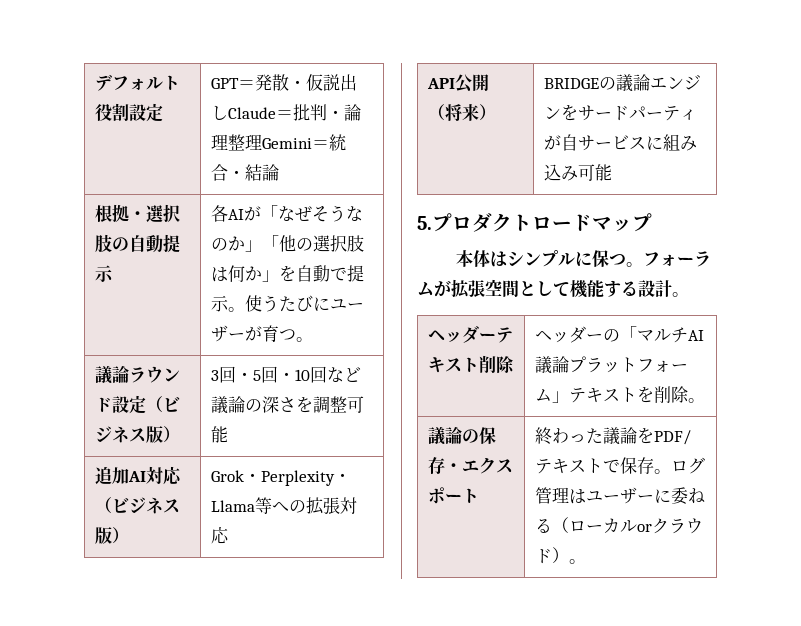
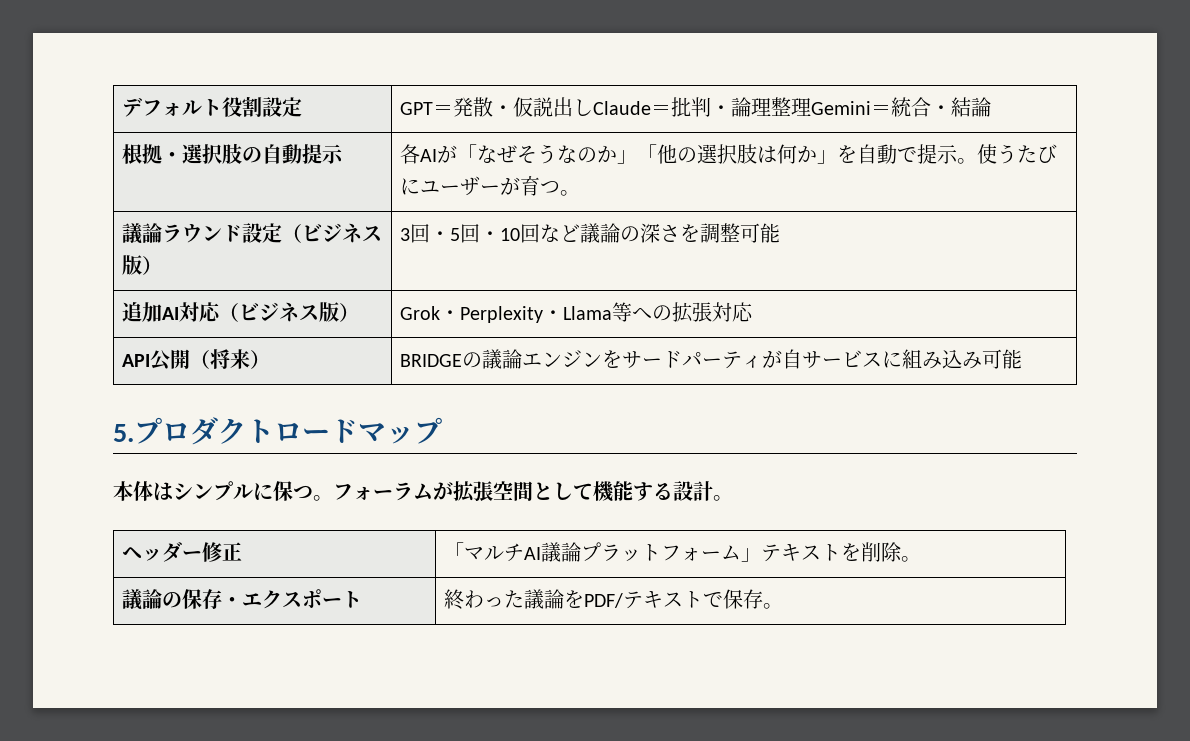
- ヘッダーテキスト削除 | ヘッダーの「マルチAI議論プラットフォーム」テキストを削除。
+ ヘッダー修正 | 「マルチAI議論プラットフォーム」テキストを削除。
- 議論の保存・エクスポート | 終わった議論をPDF/テキストで保存。ログ管理はユーザーに委ねる（ローカルorクラウド）。
+ 議論の保存・エクスポート | 終わった議論をPDF/テキストで保存。

